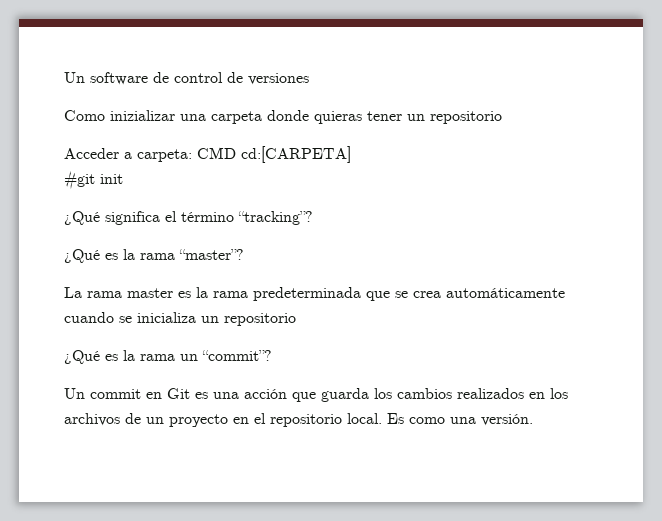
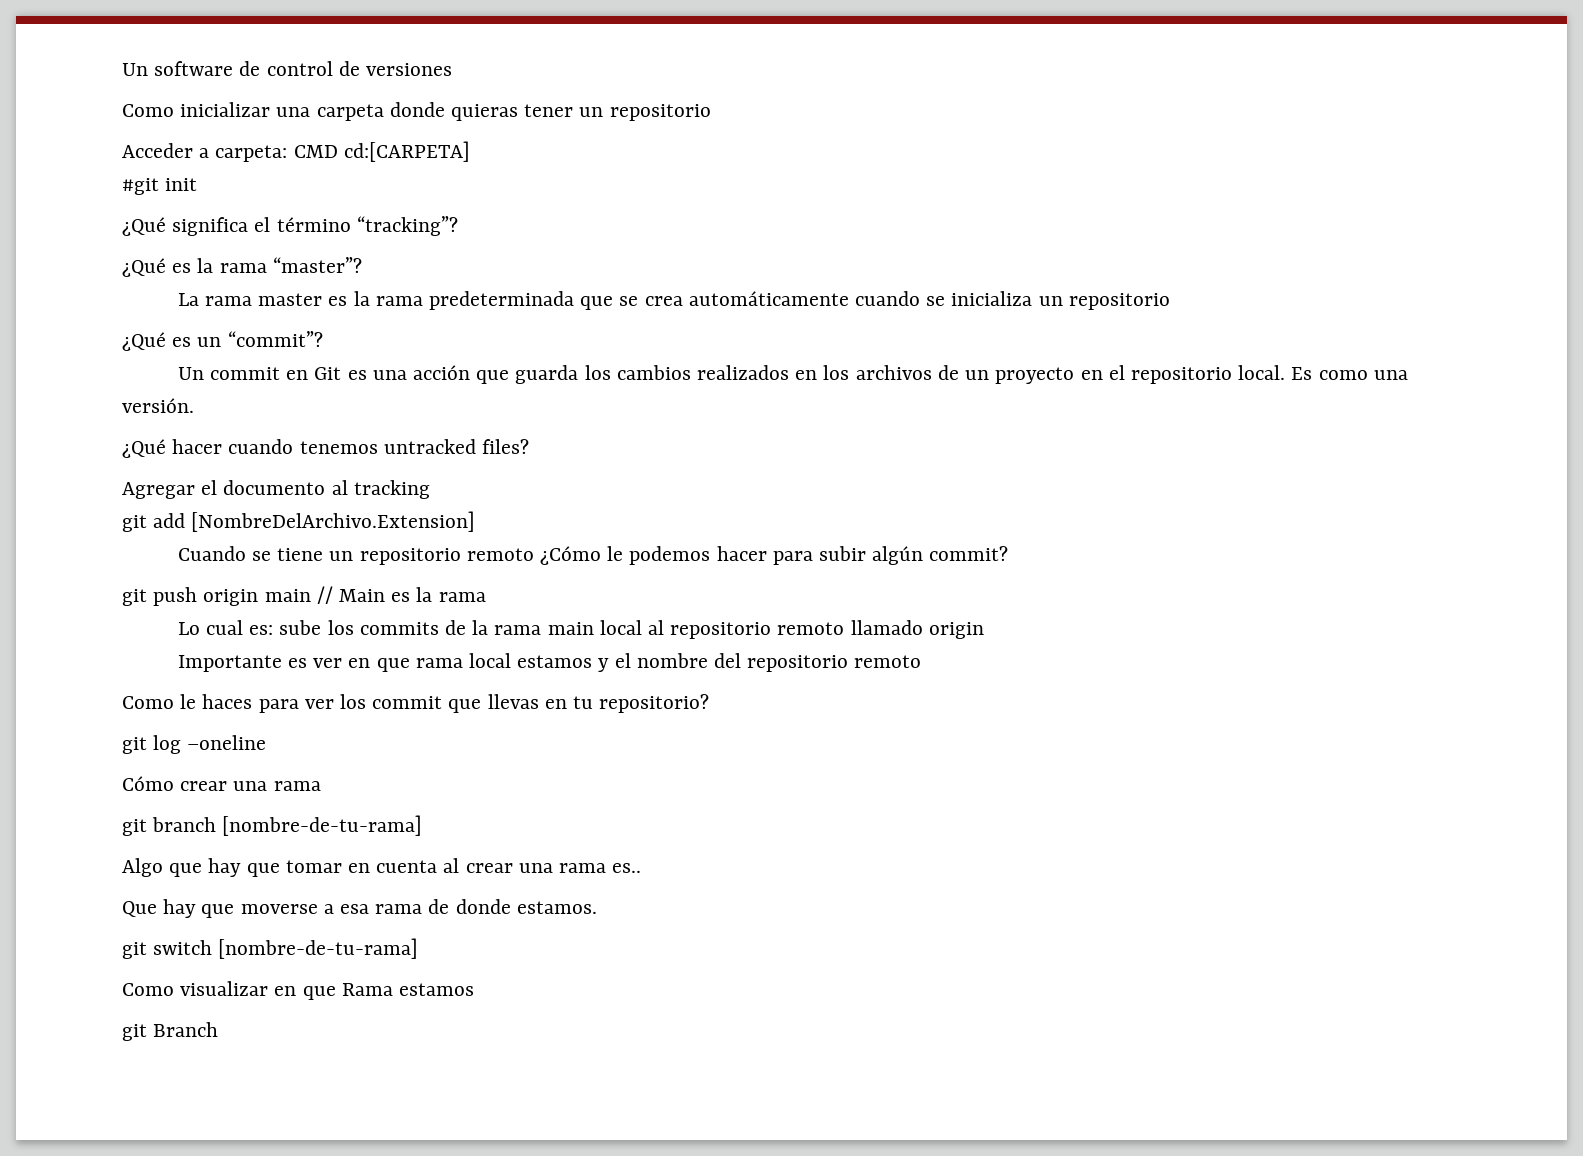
- Como inizializar una carpeta donde quieras tener un repositorio
+ Como inicializar una carpeta donde quieras tener un repositorio
- ¿Qué es la rama un “commit”?
+ ¿Qué es un “commit”?
+ ¿Qué hacer cuando tenemos untracked files?
+ Agregar el documento al tracking
+ git add [NombreDelArchivo.Extension]
+ Cuando se tiene un repositorio remoto ¿Cómo le podemos hacer para subir algún commit?
+ git push origin main // Main es la rama
+ Lo cual es: sube los commits de la rama main local al repositorio remoto llamado origin
+ Importante es ver en que rama local estamos y el nombre del repositorio remoto
+ Como le haces para ver los commit que llevas en tu repositorio?
+ git log –oneline
+ Cómo crear una rama
+ git branch [nombre-de-tu-rama]
+ Algo que hay que tomar en cuenta al crear una rama es..
+ Que hay que moverse a esa rama de donde estamos.
+ git switch [nombre-de-tu-rama]
+ Como visualizar en que Rama estamos
+ git Branch

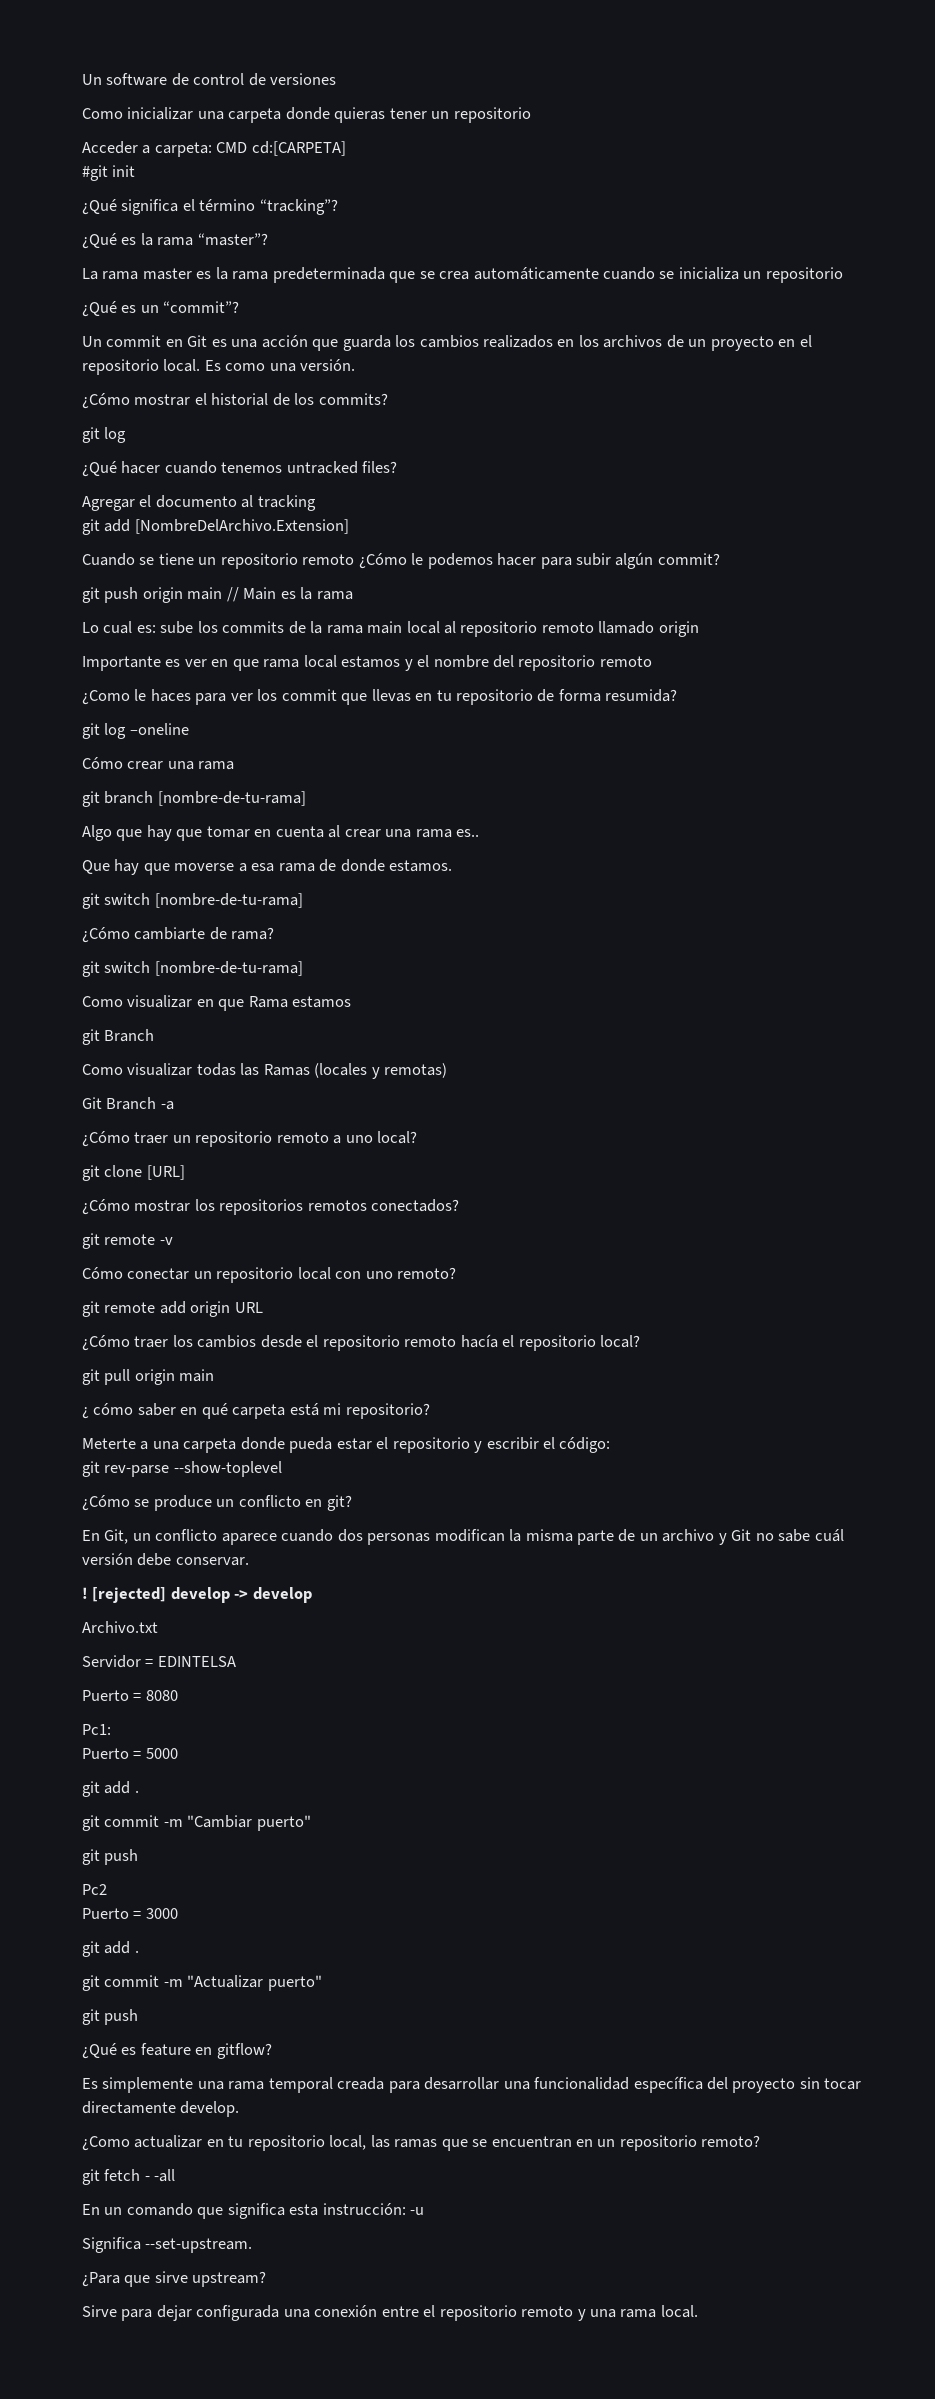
+ ¿Cómo mostrar el historial de los commits?
+ git log
- Como le haces para ver los commit que llevas en tu repositorio?
+ ¿Como le haces para ver los commit que llevas en tu repositorio de forma resumida?
+ ¿Cómo cambiarte de rama?
+ git switch [nombre-de-tu-rama]
+ Como visualizar todas las Ramas (locales y remotas)
+ Git Branch -a
+ ¿Cómo traer un repositorio remoto a uno local?
+ git clone [URL]
+ ¿Cómo mostrar los repositorios remotos conectados?
+ git remote -v
+ Cómo conectar un repositorio local con uno remoto?
+ git remote add origin URL
+ ¿Cómo traer los cambios desde el repositorio remoto hacía el repositorio local?
+ git pull origin main
+ ¿ cómo saber en qué carpeta está mi repositorio?
+ Meterte a una carpeta donde pueda estar el repositorio y escribir el código:
+ git rev-parse --show-toplevel
+ ¿Cómo se produce un conflicto en git?
+ En Git, un conflicto aparece cuando dos personas modifican la misma parte de un archivo y Git no sabe cuál versión debe conservar.
+ ! [rejected] develop -> develop
+ Archivo.txt
+ Servidor = EDINTELSA
+ Puerto = 8080
+ Pc1:
+ Puerto = 5000
+ git add .
+ git commit -m "Cambiar puerto"
+ git push
+ Pc2
+ Puerto = 3000
+ git add .
+ git commit -m "Actualizar puerto"
+ git push
+ ¿Qué es feature en gitflow?
+ Es simplemente una rama temporal creada para desarrollar una funcionalidad específica del proyecto sin tocar directamente develop.
+ ¿Como actualizar en tu repositorio local, las ramas que se encuentran en un repositorio remoto?
+ git fetch - -all
+ En un comando que significa esta instrucción: -u
+ Significa --set-upstream.
+ ¿Para que sirve upstream?
+ Sirve para dejar configurada una conexión entre el repositorio remoto y una rama local.

